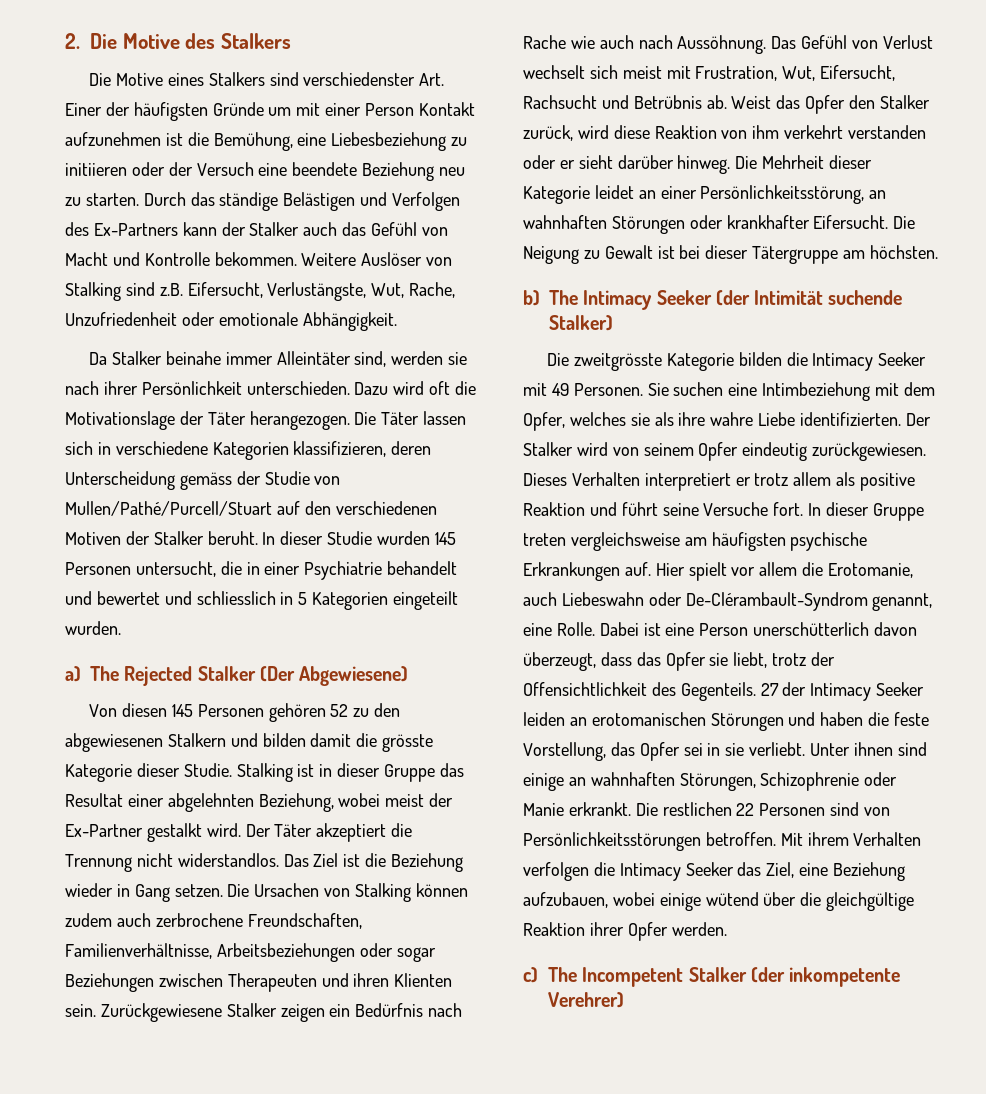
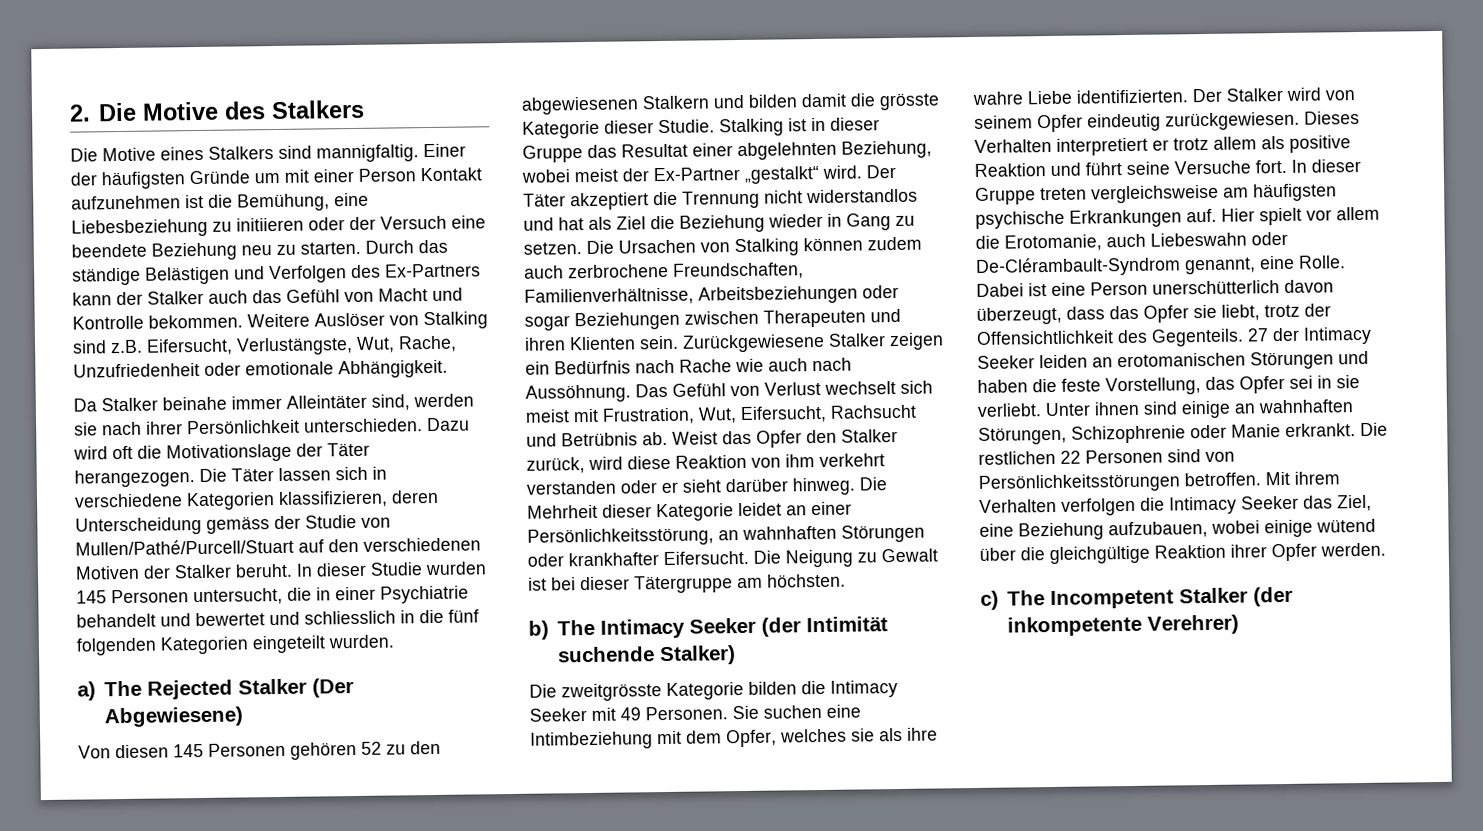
- Die Motive eines Stalkers sind verschiedenster Art. Einer der häufigsten Gründe um mit einer Person Kontakt aufzunehmen ist die Bemühung, eine Liebesbeziehung zu initiieren oder der Versuch eine beendete Beziehung neu zu starten.
+ Die Motive eines Stalkers sind mannigfaltig. Einer der häufigsten Gründe um mit einer Person Kontakt aufzunehmen ist die Bemühung, eine Liebesbeziehung zu initiieren oder der Versuch eine beendete Beziehung neu zu starten.
- In dieser Studie wurden 145 Personen untersucht, die in einer Psychiatrie behandelt und bewertet und schliesslich in 5 Kategorien eingeteilt wurden.
+ In dieser Studie wurden 145 Personen untersucht, die in einer Psychiatrie behandelt und bewertet und schliesslich in die fünf folgenden Kategorien eingeteilt wurden.
- Stalking ist in dieser Gruppe das Resultat einer abgelehnten Beziehung, wobei meist der Ex-Partner gestalkt wird.
+ Stalking ist in dieser Gruppe das Resultat einer abgelehnten Beziehung, wobei meist der Ex-Partner „gestalkt“ wird.
- Der Täter akzeptiert die Trennung nicht widerstandlos. Das Ziel ist die Beziehung wieder in Gang setzen.
+ Der Täter akzeptiert die Trennung nicht widerstandlos und hat als Ziel die Beziehung wieder in Gang zu setzen.

